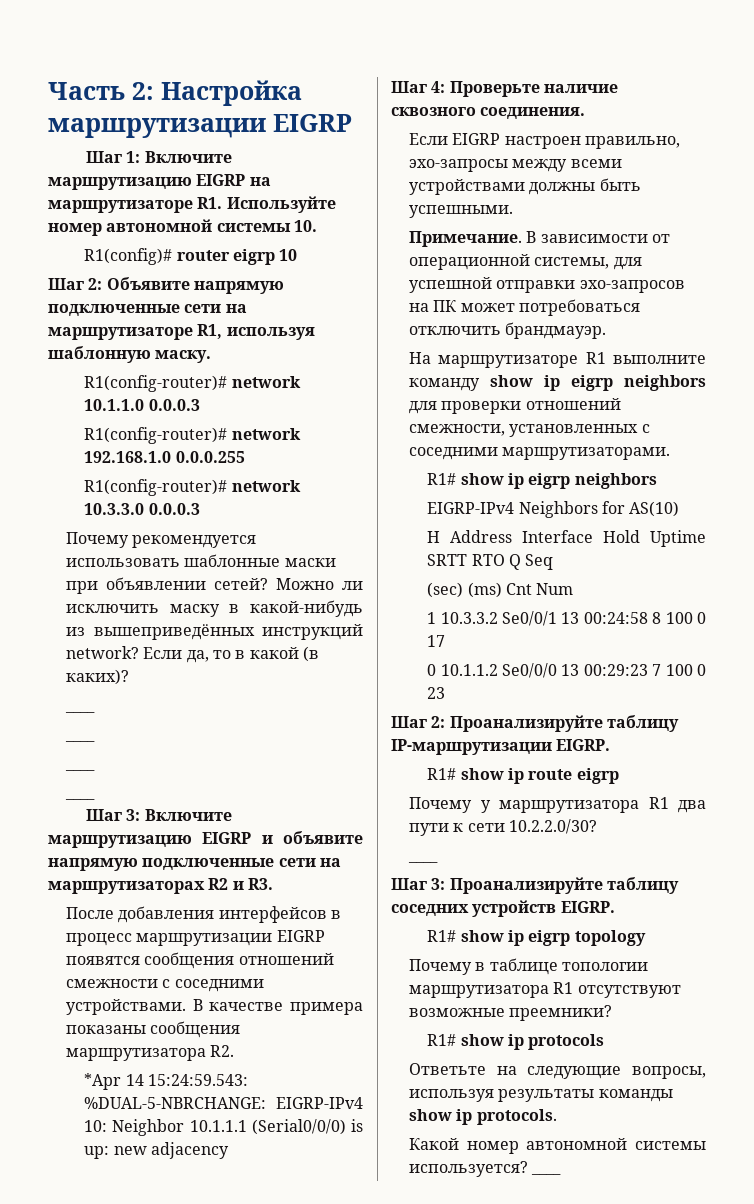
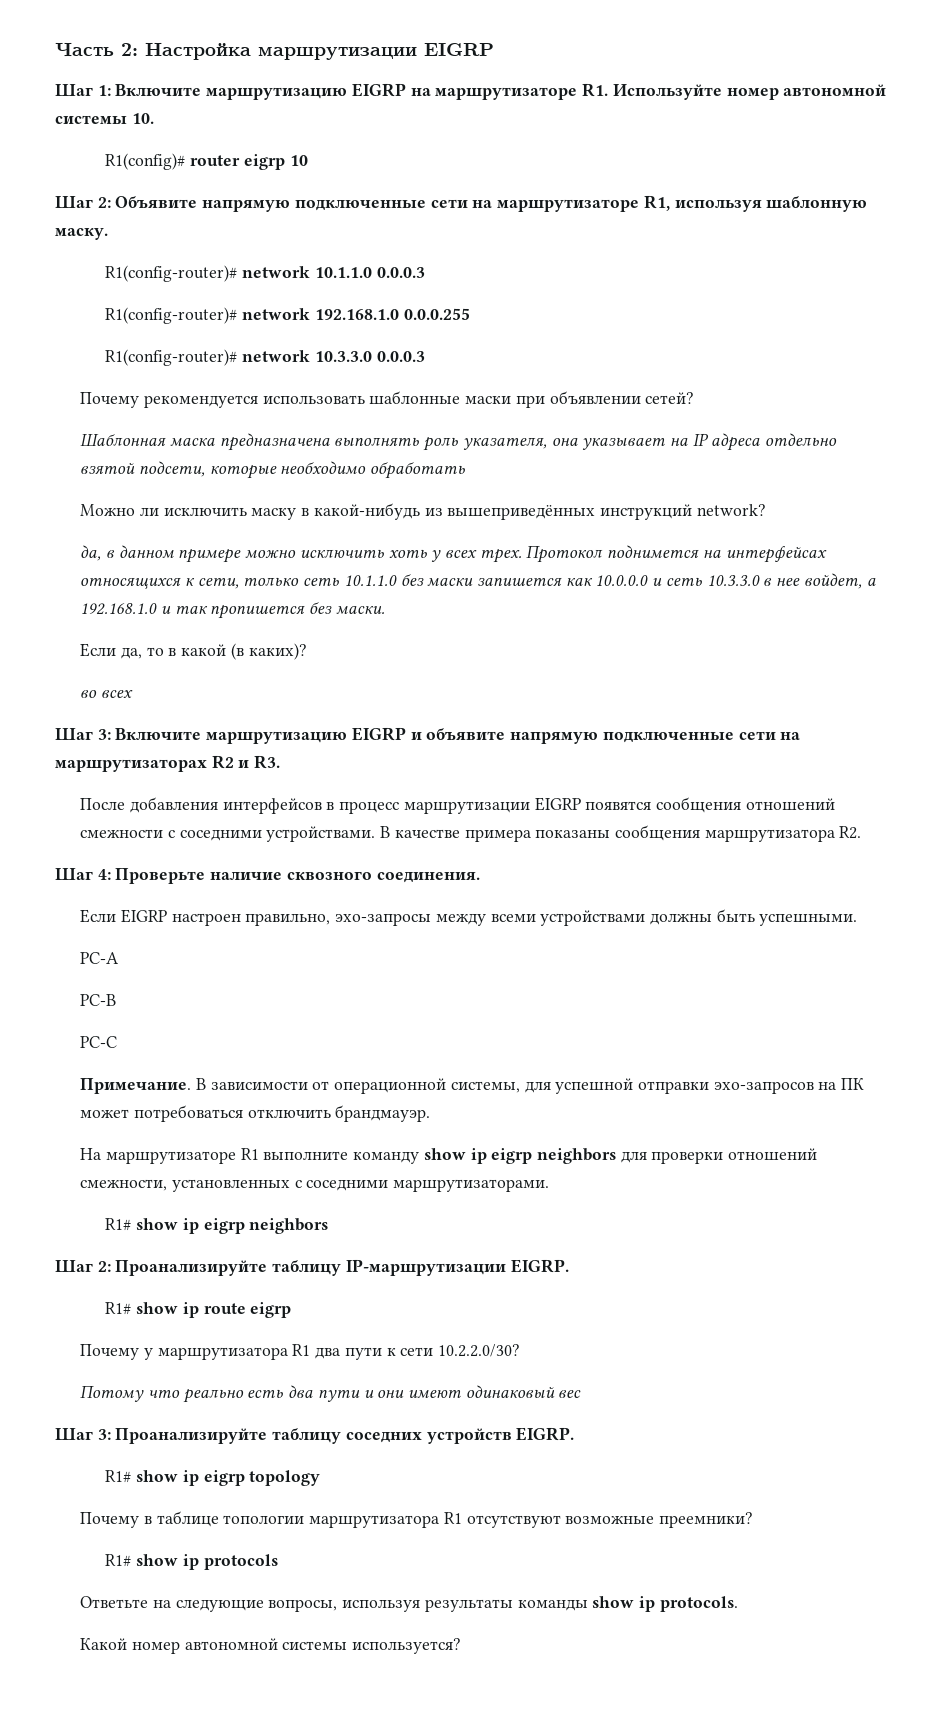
- Почему рекомендуется использовать шаблонные маски при объявлении сетей? Можно ли исключить маску в какой-нибудь из вышеприведённых инструкций network? Если да, то в какой (в каких)?
- ____
- ____
- ____
- ____
+ Почему рекомендуется использовать шаблонные маски при объявлении сетей?
+ Шаблонная маска предназначена выполнять роль указателя, она указывает на IP адреса отдельно взятой подсети, которые необходимо обработать
+ Можно ли исключить маску в какой-нибудь из вышеприведённых инструкций network?
+ да, в данном примере можно исключить хоть у всех трех. Протокол поднимется на интерфейсах относящихся к сети, только сеть 10.1.1.0 без маски запишется как 10.0.0.0 и сеть 10.3.3.0 в нее войдет, а 192.168.1.0 и так пропишется без маски.
+ Если да, то в какой (в каких)?
+ во всех
- *Apr 14 15:24:59.543: %DUAL-5-NBRCHANGE: EIGRP-IPv4 10: Neighbor 10.1.1.1 (Serial0/0/0) is up: new adjacency
+ PC-A
+ PC-B
+ PC-C
- EIGRP-IPv4 Neighbors for AS(10)
- H Address Interface Hold Uptime SRTT RTO Q Seq
- (sec) (ms) Cnt Num
- 1 10.3.3.2 Se0/0/1 13 00:24:58 8 100 0 17
- 0 10.1.1.2 Se0/0/0 13 00:29:23 7 100 0 23
  Почему у маршрутизатора R1 два пути к сети 10.2.2.0/30?
- ____
+ Потому что реально есть два пути и они имеют одинаковый вес
- Какой номер автономной системы используется? ____
+ Какой номер автономной системы используется?

